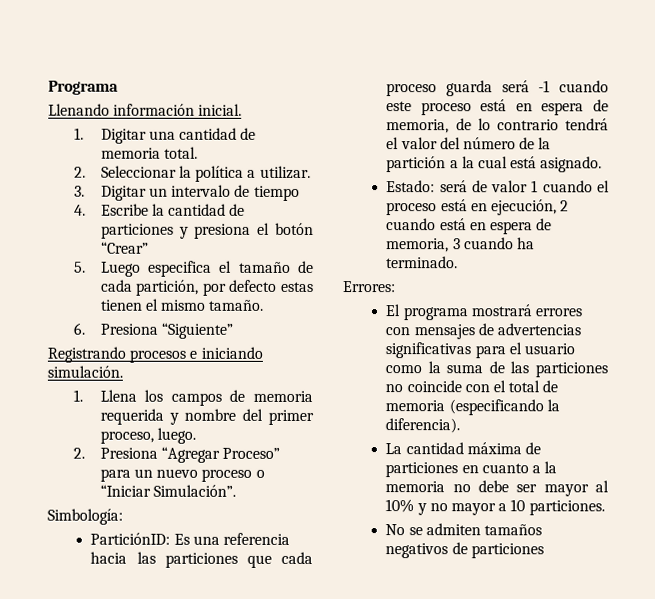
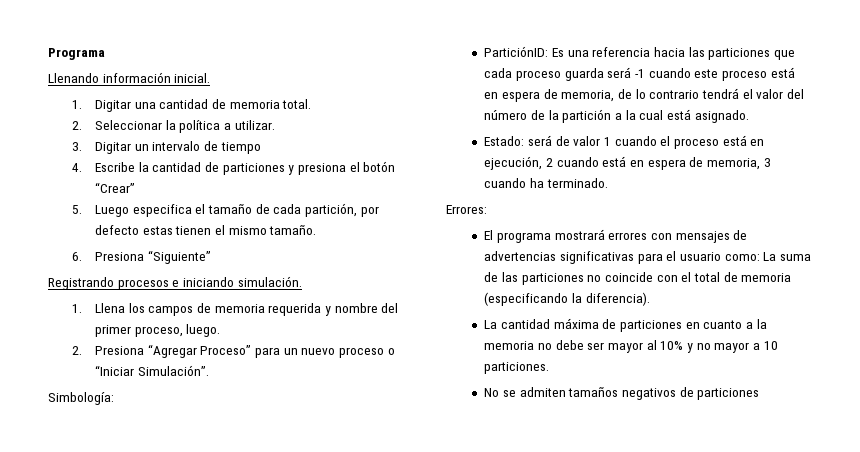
- El programa mostrará errores con mensajes de advertencias significativas para el usuario como la suma de las particiones no coincide con el total de memoria (especificando la diferencia).
+ El programa mostrará errores con mensajes de advertencias significativas para el usuario como: La suma de las particiones no coincide con el total de memoria (especificando la diferencia).

